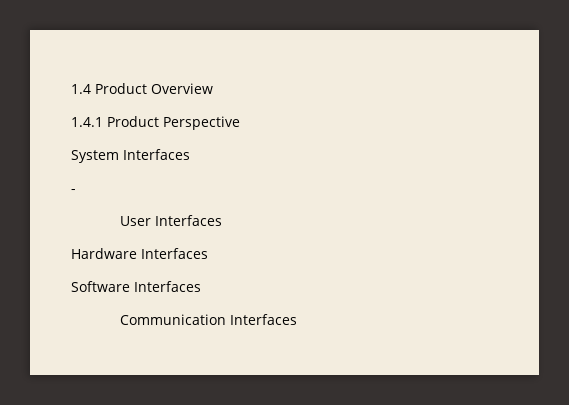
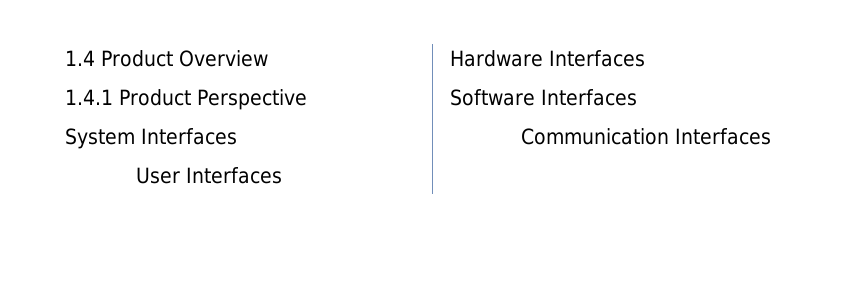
- -

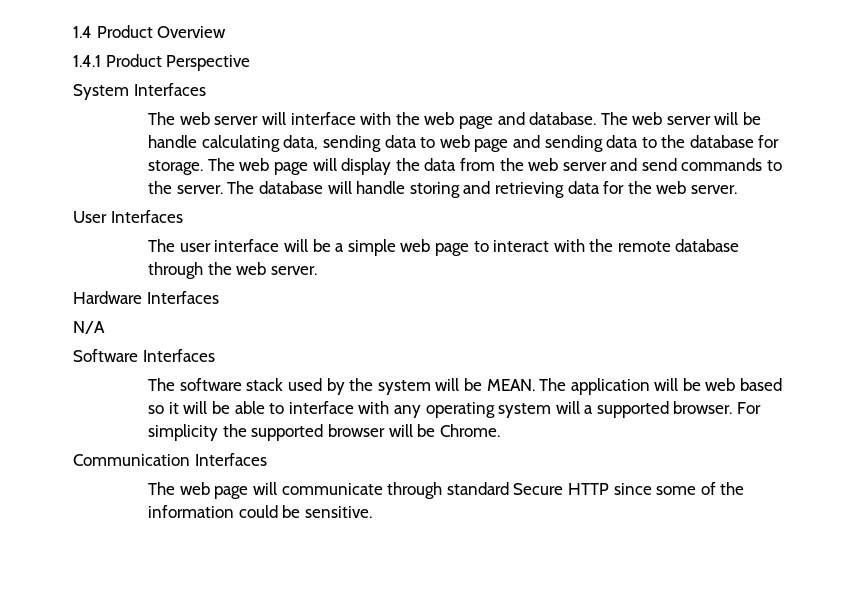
+ The web server will interface with the web page and database. The web server will be handle calculating data, sending data to web page and sending data to the database for storage. The web page will display the data from the web server and send commands to the server. The database will handle storing and retrieving data for the web server.
  User Interfaces
+ The user interface will be a simple web page to interact with the remote database through the web server.
+ N/A
+ The software stack used by the system will be MEAN. The application will be web based so it will be able to interface with any operating system will a supported browser. For simplicity the supported browser will be Chrome.
  Communication Interfaces
+ The web page will communicate through standard Secure HTTP since some of the information could be sensitive.

